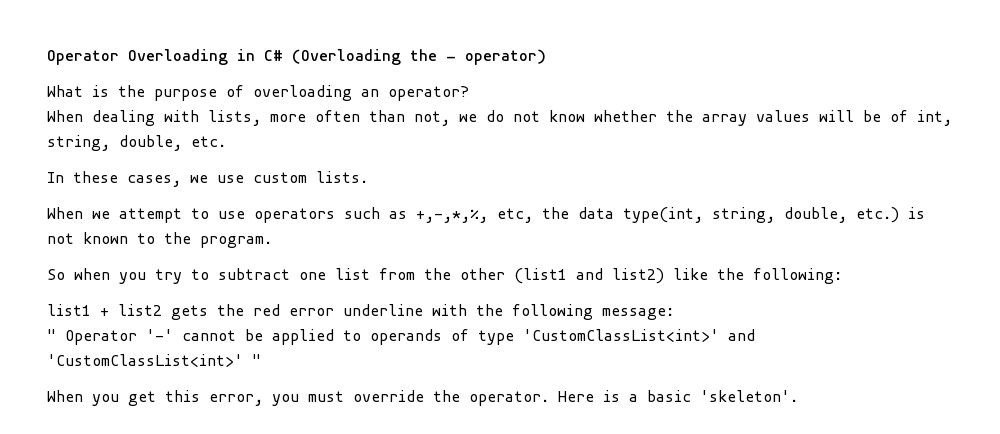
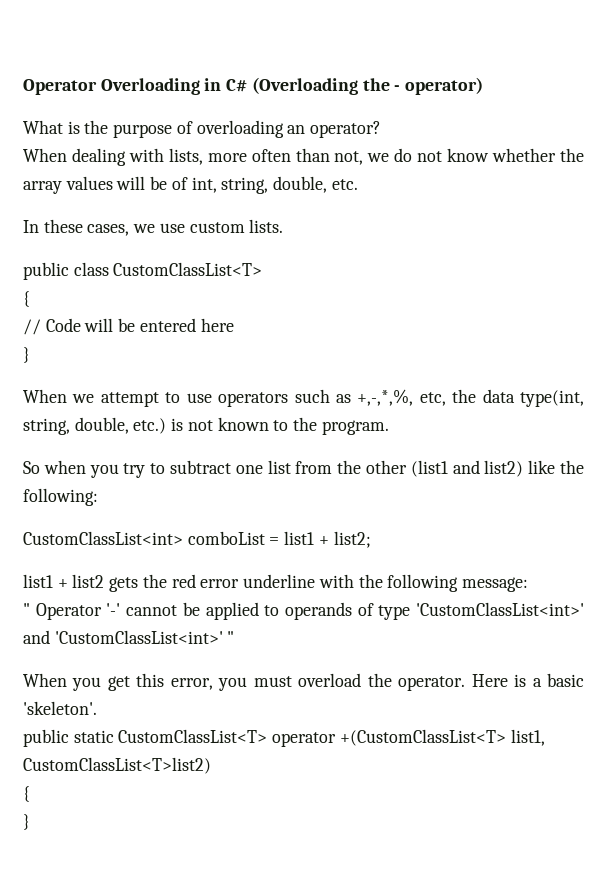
+ public class CustomClassList<T>
+ {
+ // Code will be entered here
+ }
+ CustomClassList<int> comboList = list1 + list2;
- When you get this error, you must override the operator.
+ When you get this error, you must overload the operator.
+ public static CustomClassList<T> operator +(CustomClassList<T> list1, CustomClassList<T>list2)
+ {
+ }

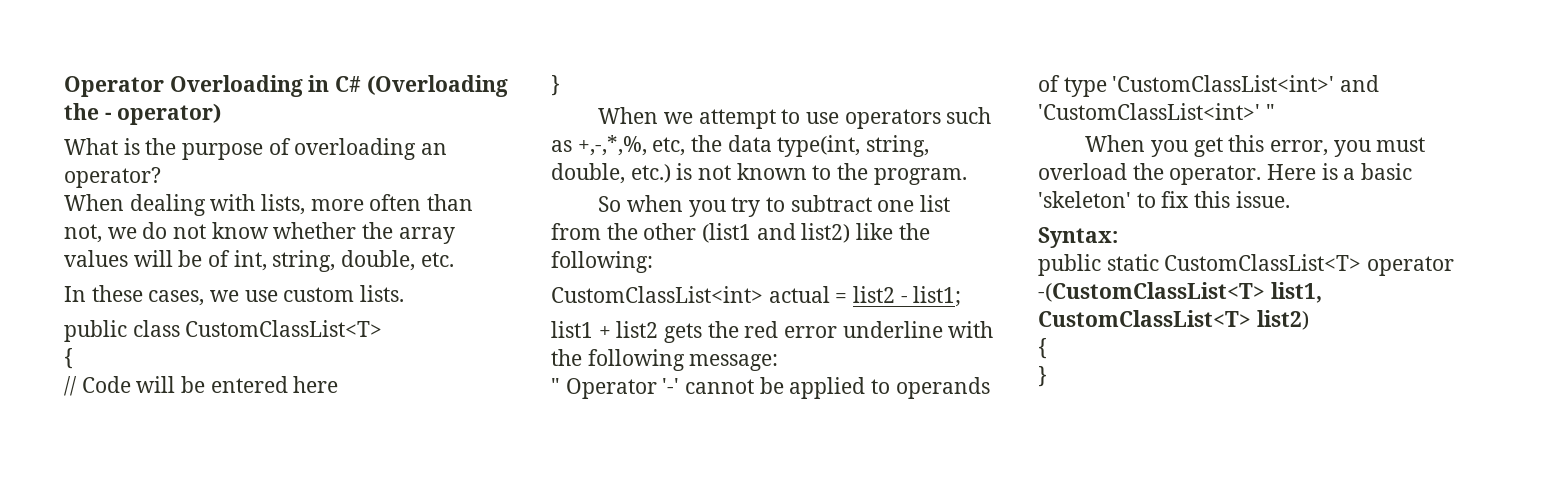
- CustomClassList<int> comboList = list1 + list2;
+ CustomClassList<int> actual = list2 - list1;
- Here is a basic 'skeleton'.
+ Here is a basic 'skeleton' to fix this issue.
+ Syntax:
- public static CustomClassList<T> operator +(CustomClassList<T> list1, CustomClassList<T>list2)
+ public static CustomClassList<T> operator -(CustomClassList<T> list1, CustomClassList<T> list2)

